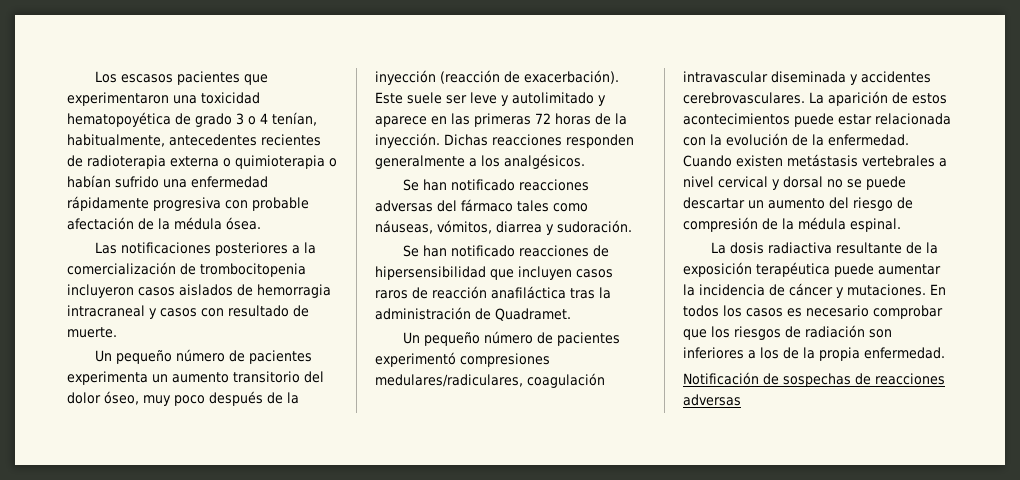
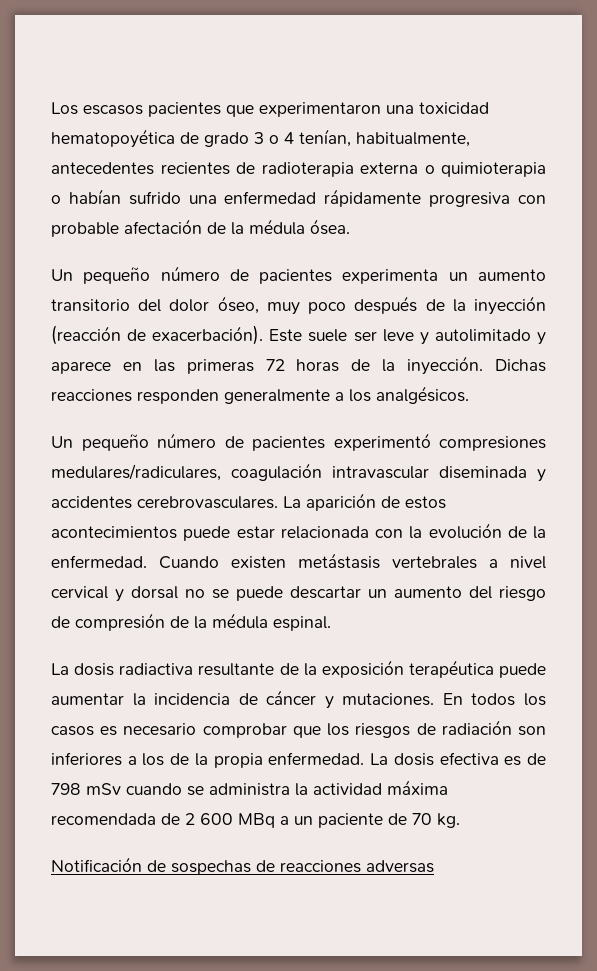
- Las notificaciones posteriores a la comercialización de trombocitopenia incluyeron casos aislados de hemorragia intracraneal y casos con resultado de muerte.
- Se han notificado reacciones adversas del fármaco tales como náuseas, vómitos, diarrea y sudoración.
- Se han notificado reacciones de hipersensibilidad que incluyen casos raros de reacción anafiláctica tras la administración de Quadramet.
+ La dosis efectiva es de 798 mSv cuando se administra la actividad máxima recomendada de 2 600 MBq a un paciente de 70 kg.

